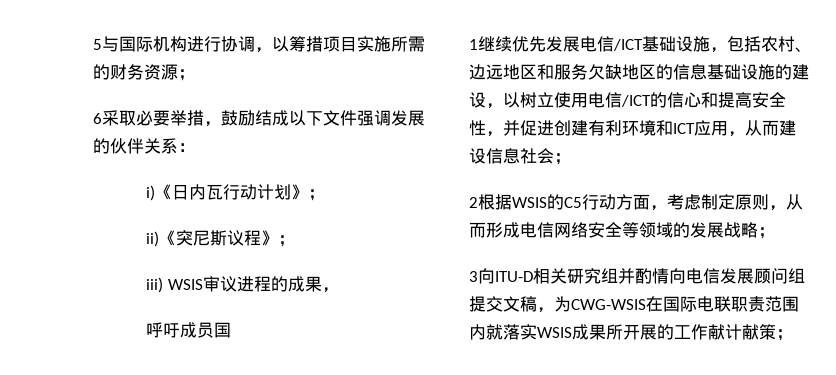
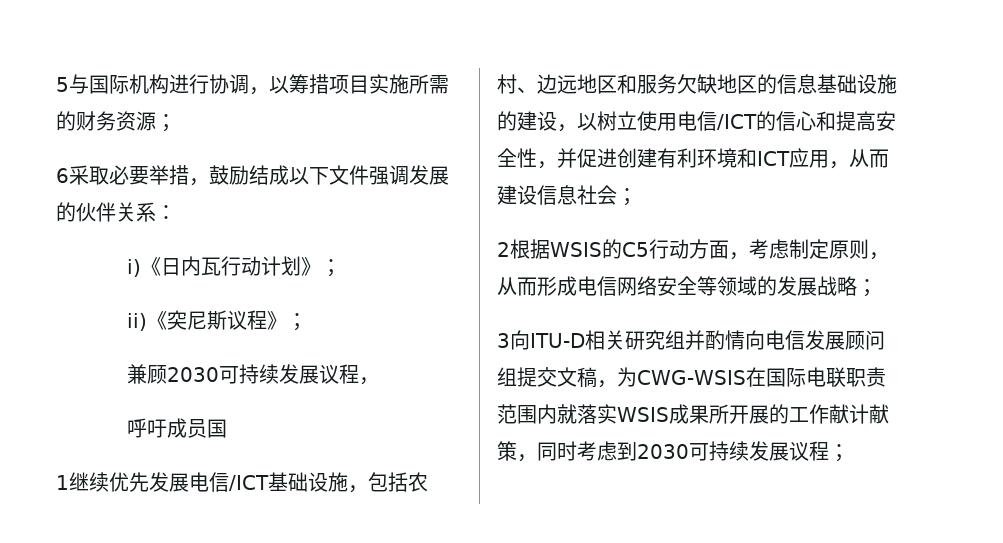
- iii) WSIS审议进程的成果，
+ 兼顾2030可持续发展议程，
- 3向ITU-D相关研究组并酌情向电信发展顾问组提交文稿，为CWG-WSIS在国际电联职责范围内就落实WSIS成果所开展的工作献计献策；
+ 3向ITU-D相关研究组并酌情向电信发展顾问组提交文稿，为CWG-WSIS在国际电联职责范围内就落实WSIS成果所开展的工作献计献策，同时考虑到2030可持续发展议程；

